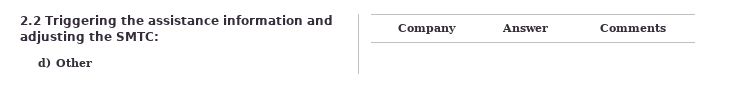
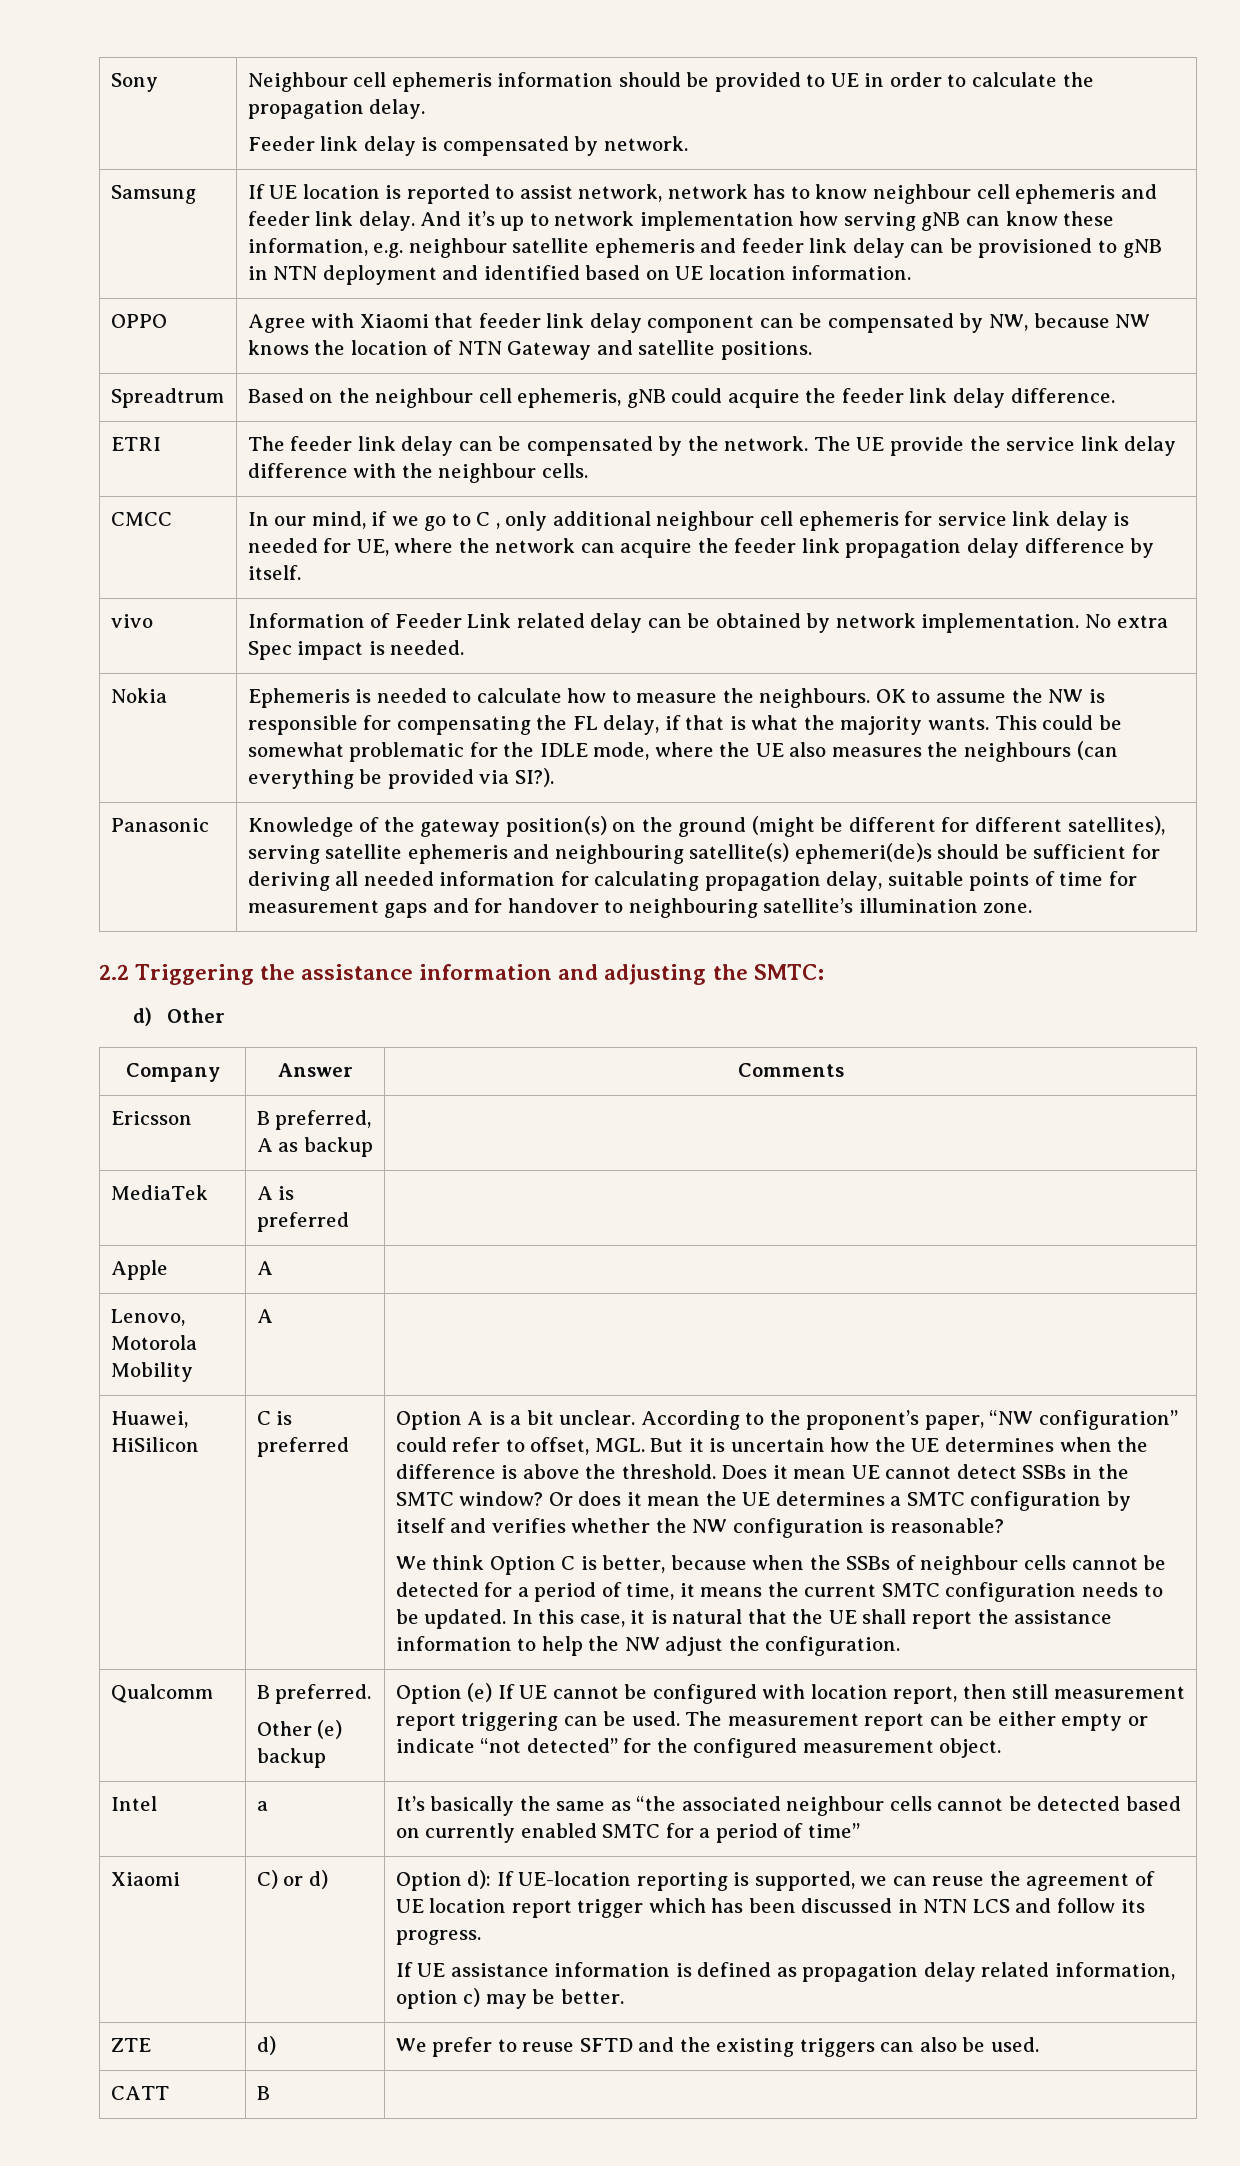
+ Sony | Neighbour cell ephemeris information should be provided to UE in order to calculate the propagation delay.
+ Feeder link delay is compensated by network.
+ Samsung | If UE location is reported to assist network, network has to know neighbour cell ephemeris and feeder link delay. And it’s up to network implementation how serving gNB can know these information, e.g. neighbour satellite ephemeris and feeder link delay can be provisioned to gNB in NTN deployment and identified based on UE location information.
+ OPPO | Agree with Xiaomi that feeder link delay component can be compensated by NW, because NW knows the location of NTN Gateway and satellite positions.
+ Spreadtrum | Based on the neighbour cell ephemeris, gNB could acquire the feeder link delay difference.
+ ETRI | The feeder link delay can be compensated by the network. The UE provide the service link delay difference with the neighbour cells.
+ CMCC | In our mind, if we go to C , only additional neighbour cell ephemeris for service link delay is needed for UE, where the network can acquire the feeder link propagation delay difference by itself.
+ vivo | Information of Feeder Link related delay can be obtained by network implementation. No extra Spec impact is needed.
+ Nokia | Ephemeris is needed to calculate how to measure the neighbours. OK to assume the NW is responsible for compensating the FL delay, if that is what the majority wants. This could be somewhat problematic for the IDLE mode, where the UE also measures the neighbours (can everything be provided via SI?).
+ Panasonic | Knowledge of the gateway position(s) on the ground (might be different for different satellites), serving satellite ephemeris and neighbouring satellite(s) ephemeri(de)s should be sufficient for deriving all needed information for calculating propagation delay, suitable points of time for measurement gaps and for handover to neighbouring satellite’s illumination zone.
+ Ericsson | B preferred, A as backup |
+ MediaTek | A is preferred |
+ Apple | A |
+ Lenovo, Motorola Mobility | A |
+ Huawei, HiSilicon | C is preferred | Option A is a bit unclear. According to the proponent’s paper, “NW configuration” could refer to offset, MGL. But it is uncertain how the UE determines when the difference is above the threshold. Does it mean UE cannot detect SSBs in the SMTC window? Or does it mean the UE determines a SMTC configuration by itself and verifies whether the NW configuration is reasonable?
+ We think Option C is better, because when the SSBs of neighbour cells cannot be detected for a period of time, it means the current SMTC configuration needs to be updated. In this case, it is natural that the UE shall report the assistance information to help the NW adjust the configuration.
+ Qualcomm | B preferred.
+ Other (e) backup | Option (e) If UE cannot be configured with location report, then still measurement report triggering can be used. The measurement report can be either empty or indicate “not detected” for the configured measurement object.
+ Intel | a | It’s basically the same as “the associated neighbour cells cannot be detected based on currently enabled SMTC for a period of time”
+ Xiaomi | C) or d) | Option d): If UE-location reporting is supported, we can reuse the agreement of UE location report trigger which has been discussed in NTN LCS and follow its progress.
+ If UE assistance information is defined as propagation delay related information, option c) may be better.
+ ZTE | d) | We prefer to reuse SFTD and the existing triggers can also be used.
+ CATT | B |

